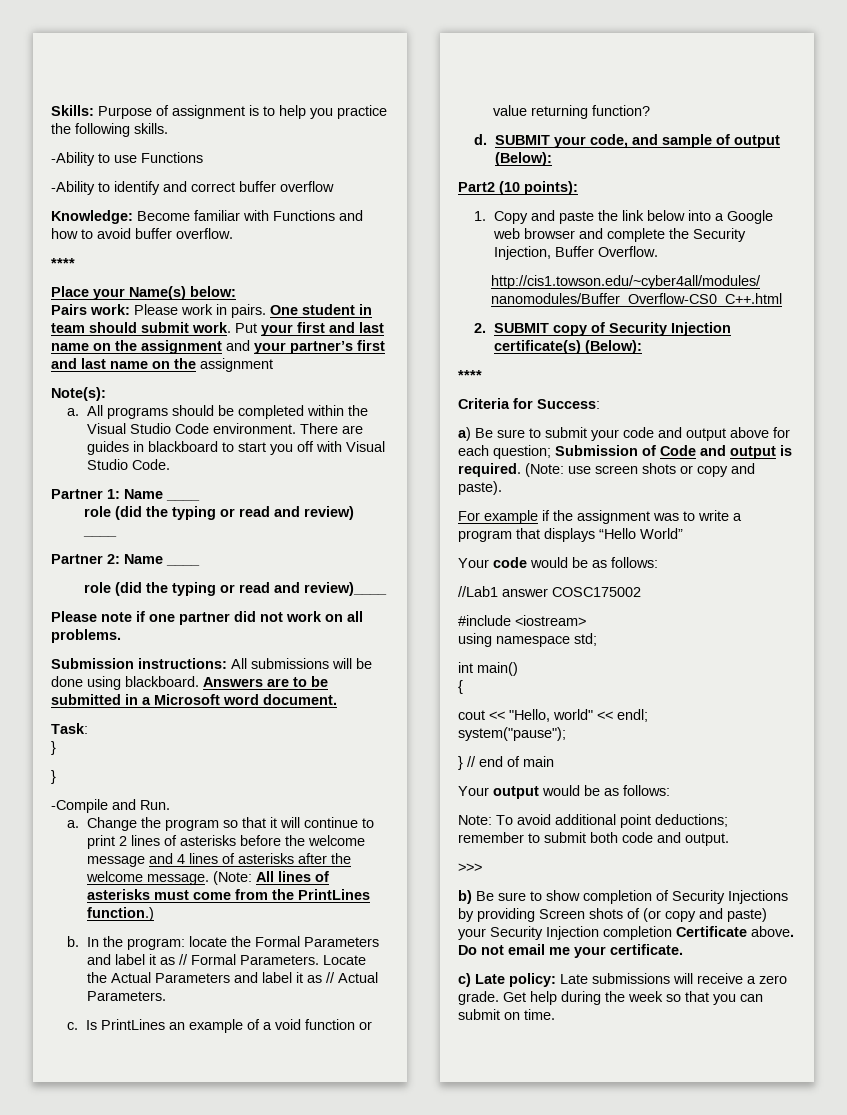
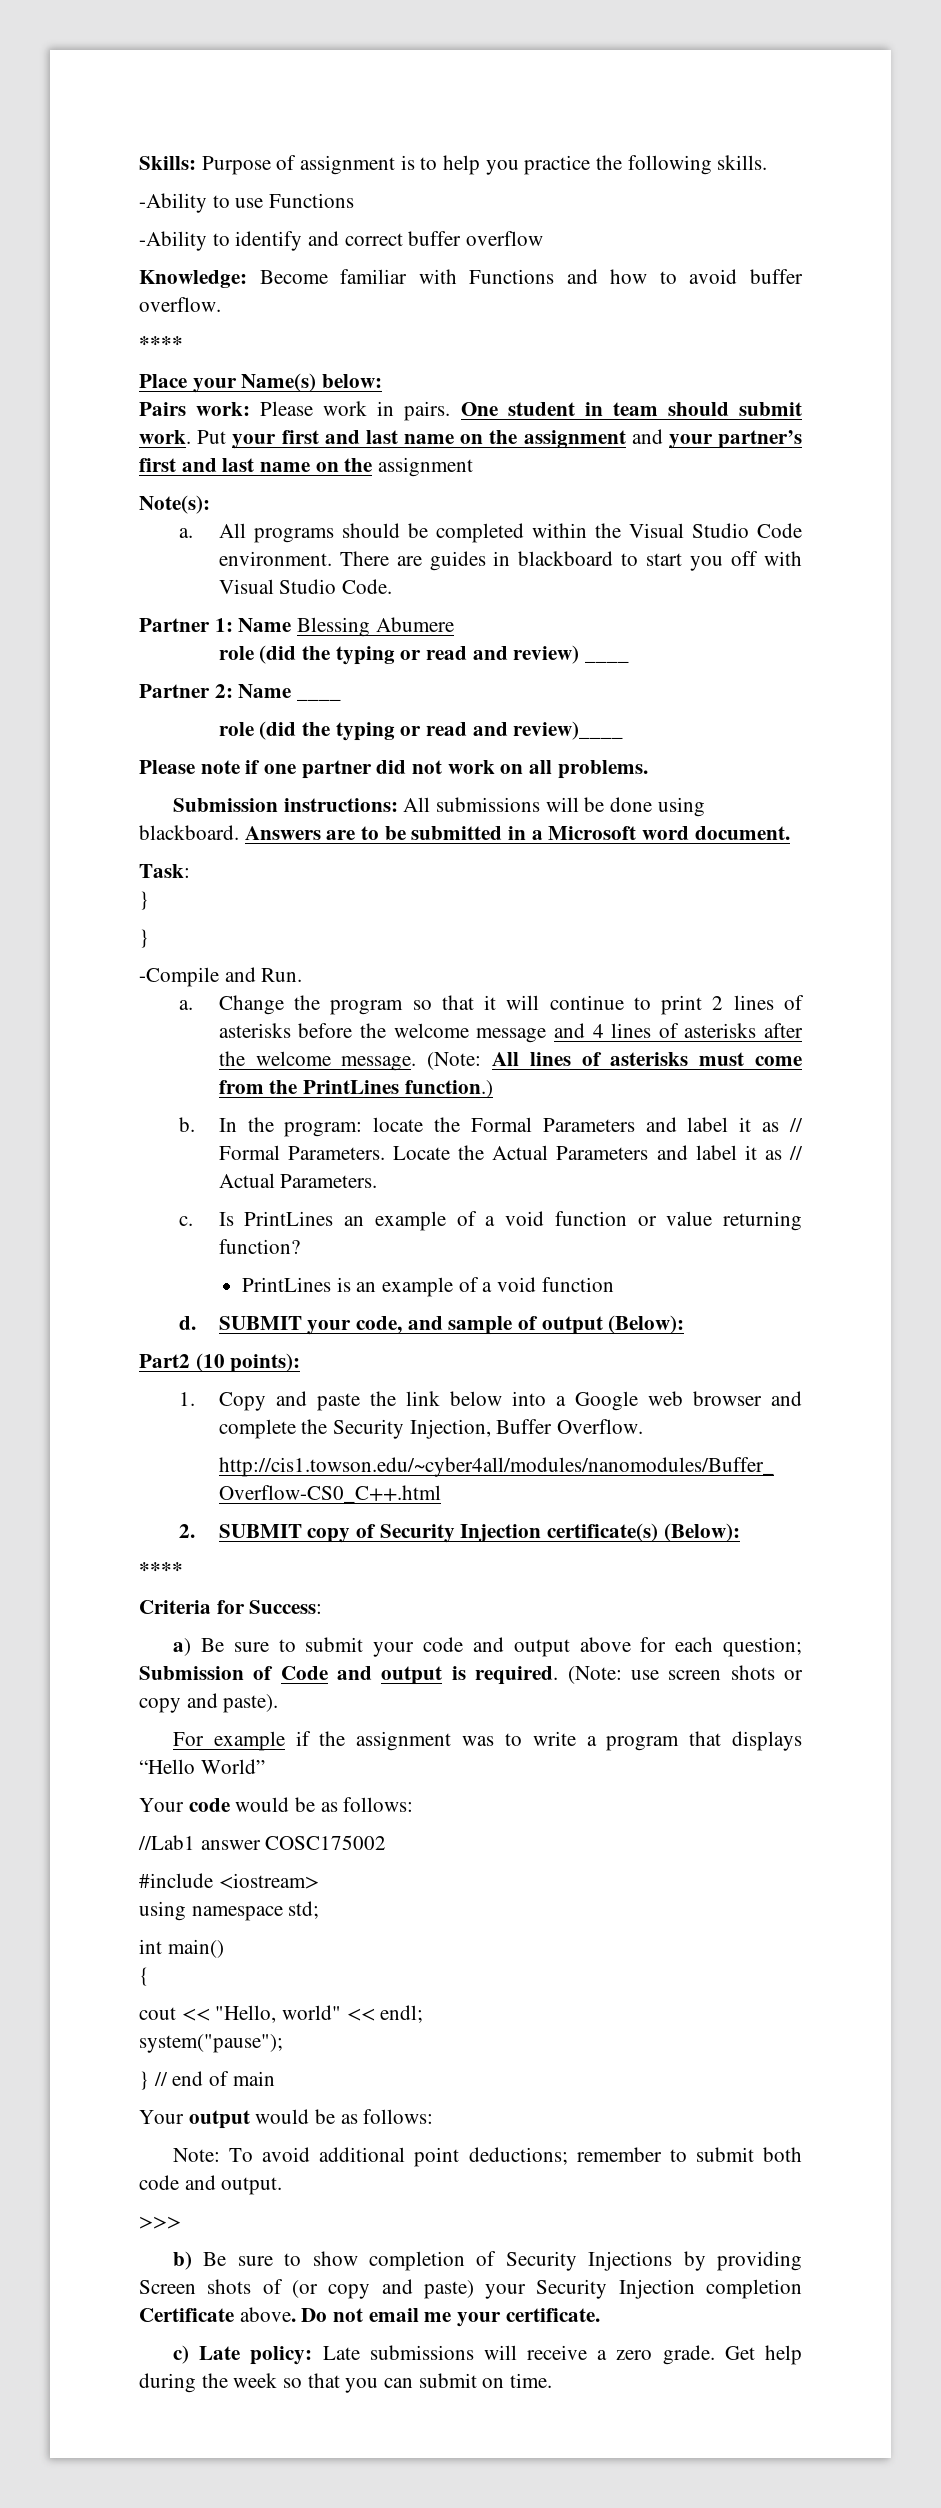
- Partner 1: Name ____
+ Partner 1: Name Blessing Abumere
+ PrintLines is an example of a void function

